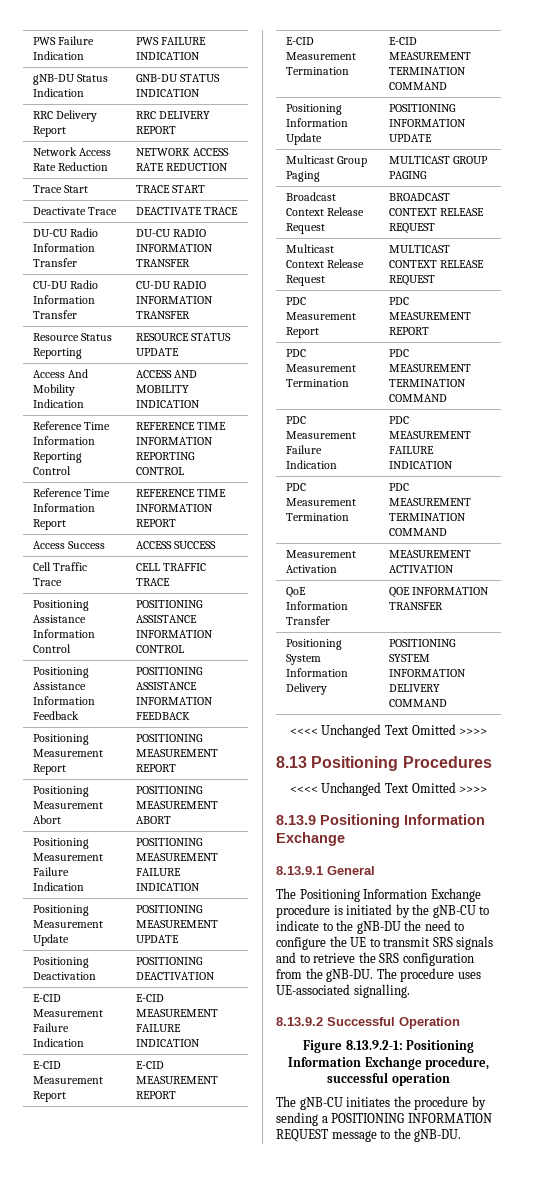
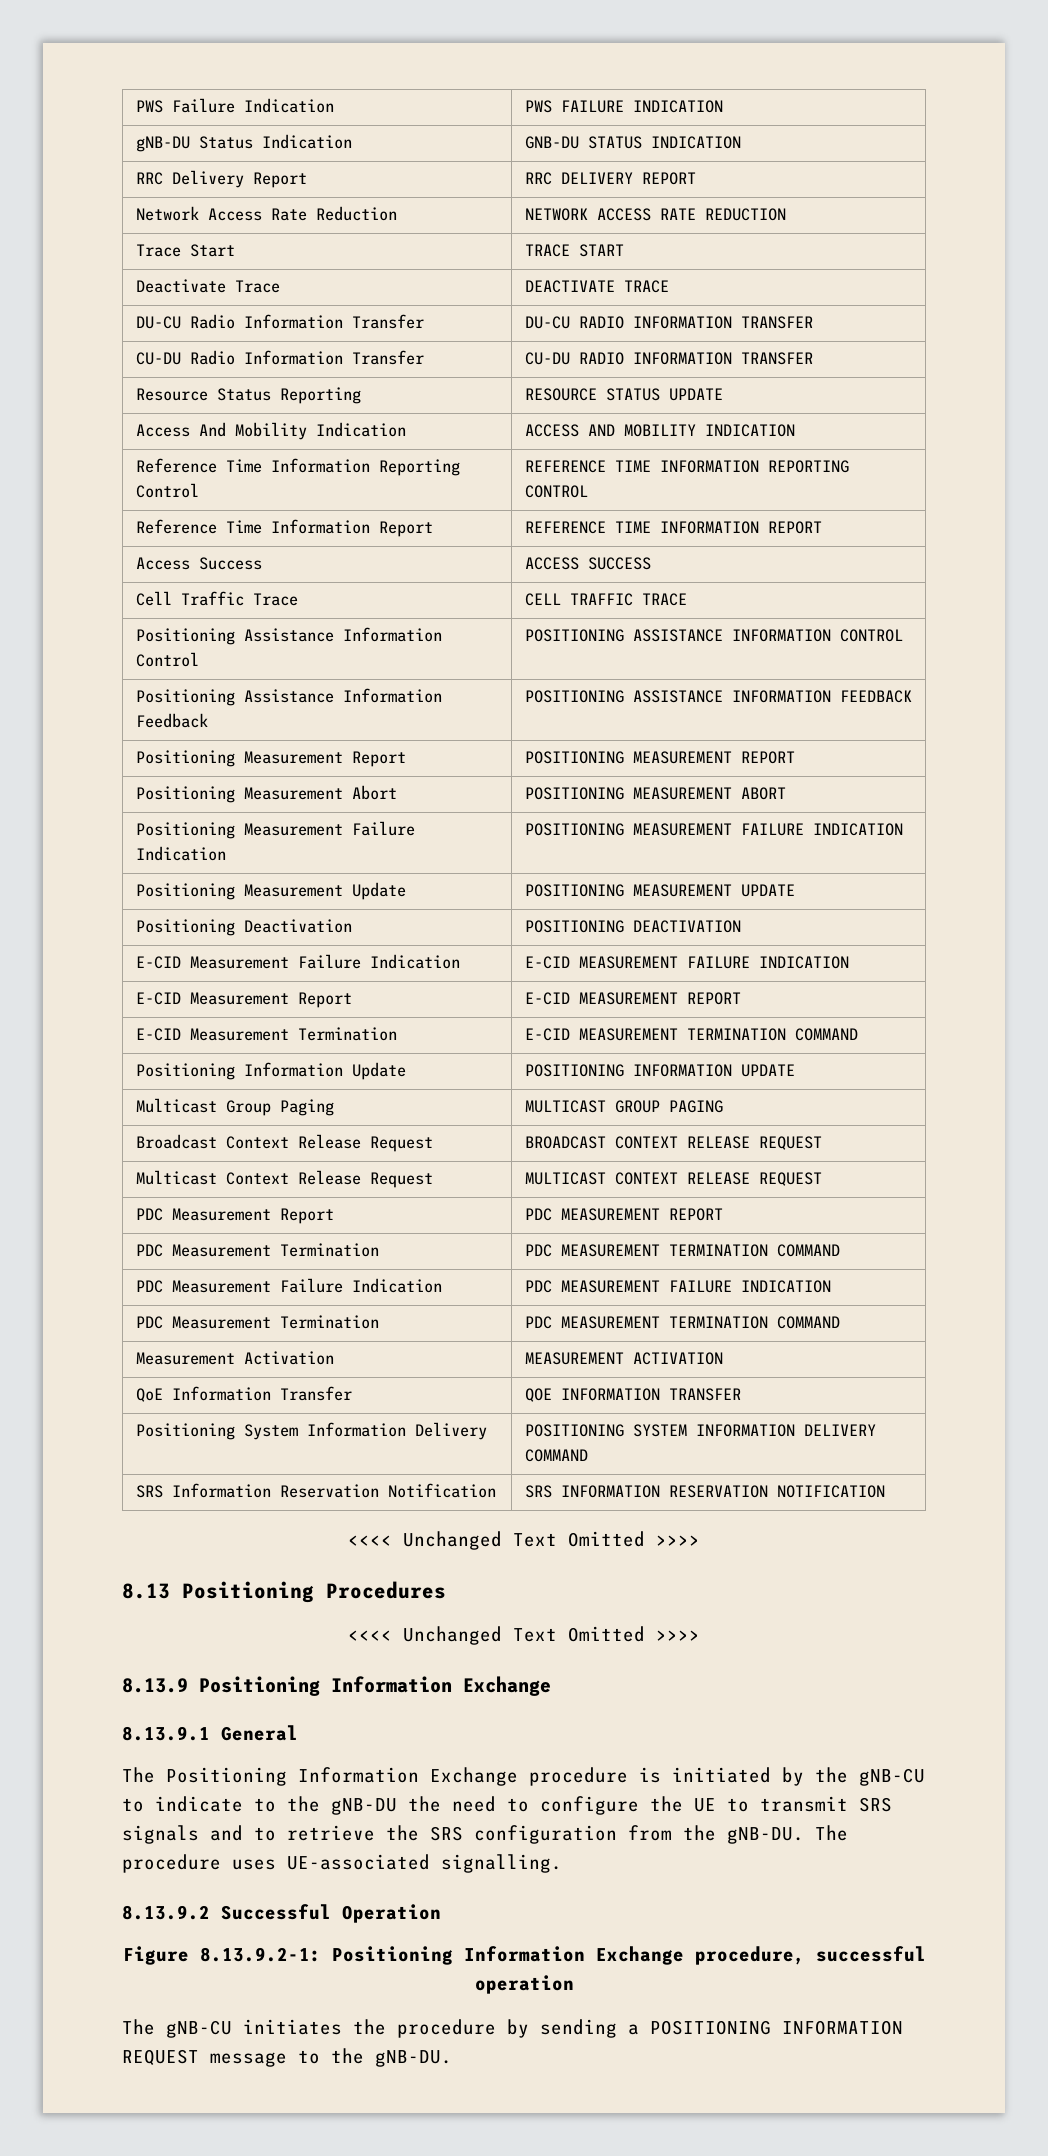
+ SRS Information Reservation Notification | SRS INFORMATION RESERVATION NOTIFICATION

